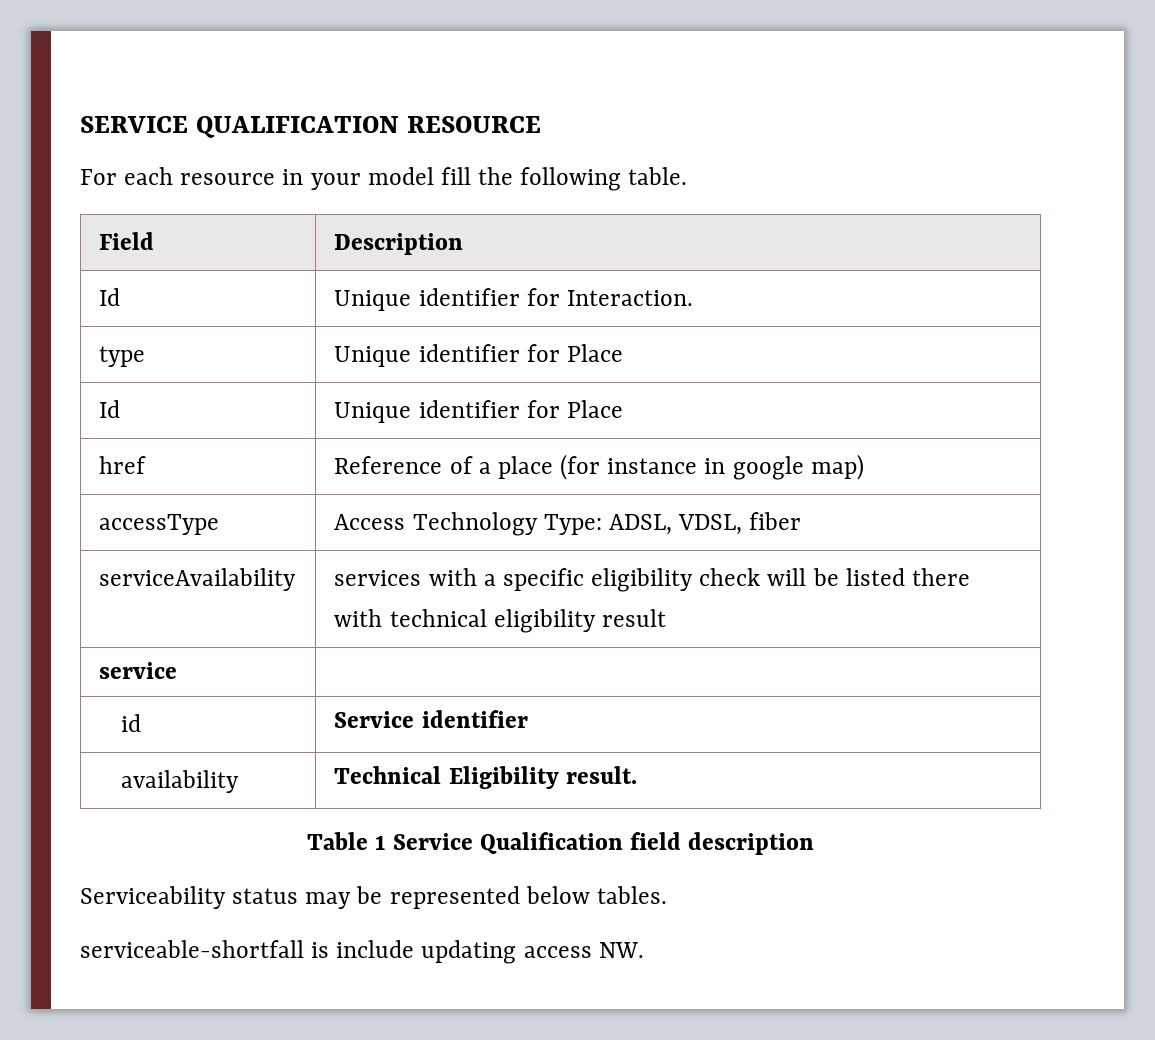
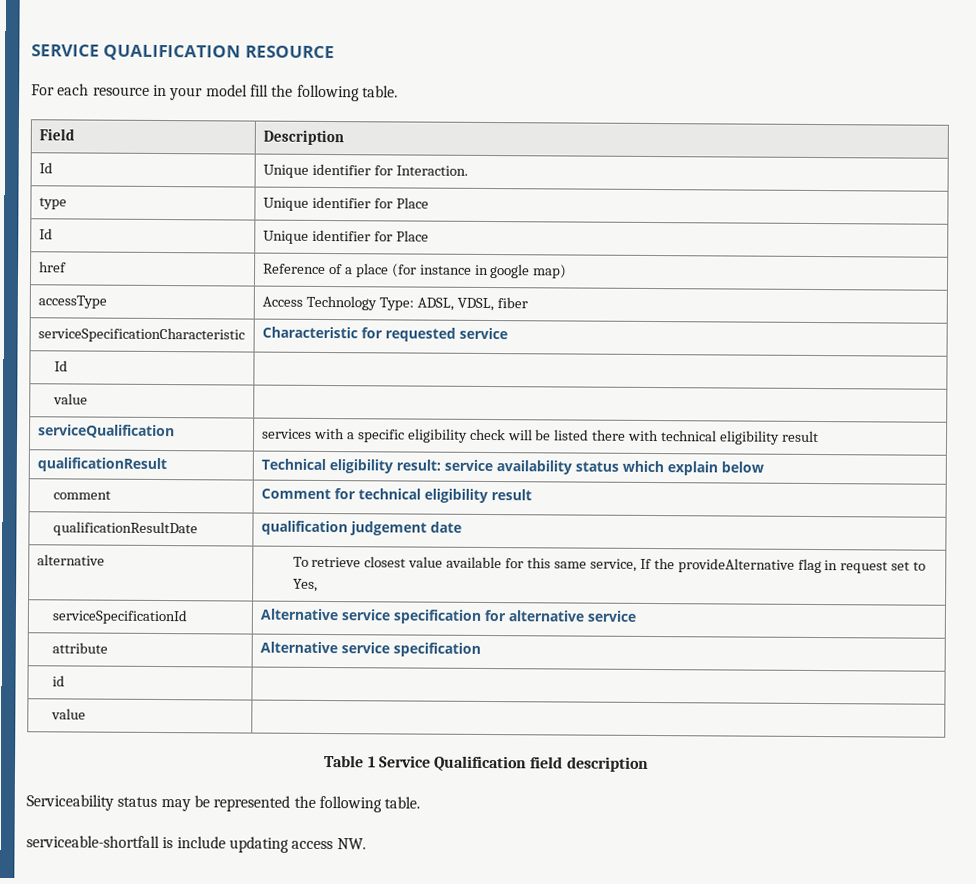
- serviceAvailability | services with a specific eligibility check will be listed there with technical eligibility result
+ serviceSpecificationCharacteristic | Characteristic for requested service
+ Id |
+ value |
+ serviceQualification | services with a specific eligibility check will be listed there with technical eligibility result
- service |
- id | Service identifier
- availability | Technical Eligibility result.
+ qualificationResult | Technical eligibility result: service availability status which explain below
+ comment | Comment for technical eligibility result
+ qualificationResultDate | qualification judgement date
+ alternative | To retrieve closest value available for this same service, If the provideAlternative flag in request set to Yes,
+ serviceSpecificationId | Alternative service specification for alternative service
+ attribute | Alternative service specification
+ id |
+ value |
- Serviceability status may be represented below tables.
+ Serviceability status may be represented the following table.

